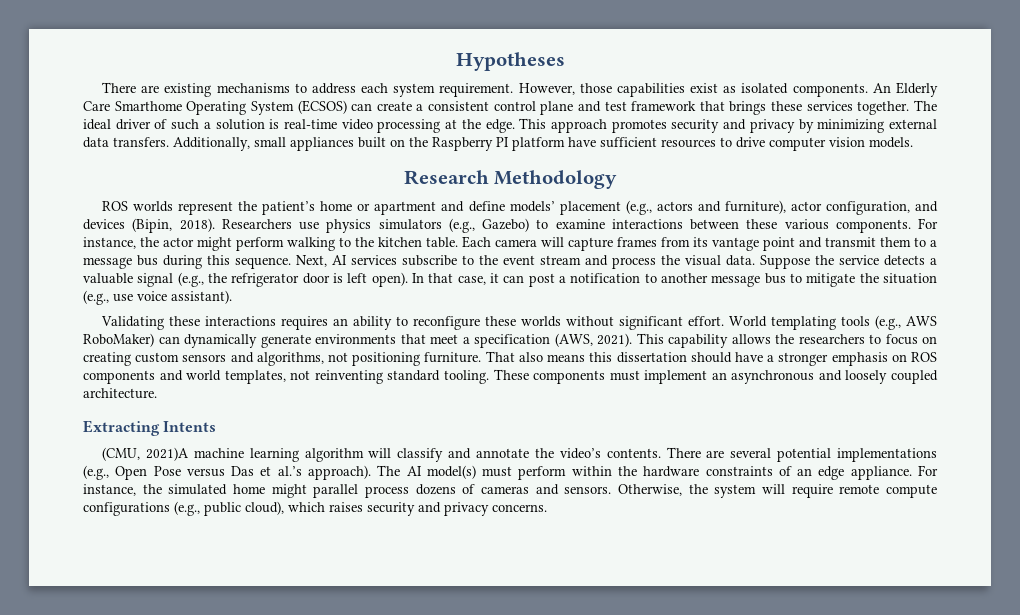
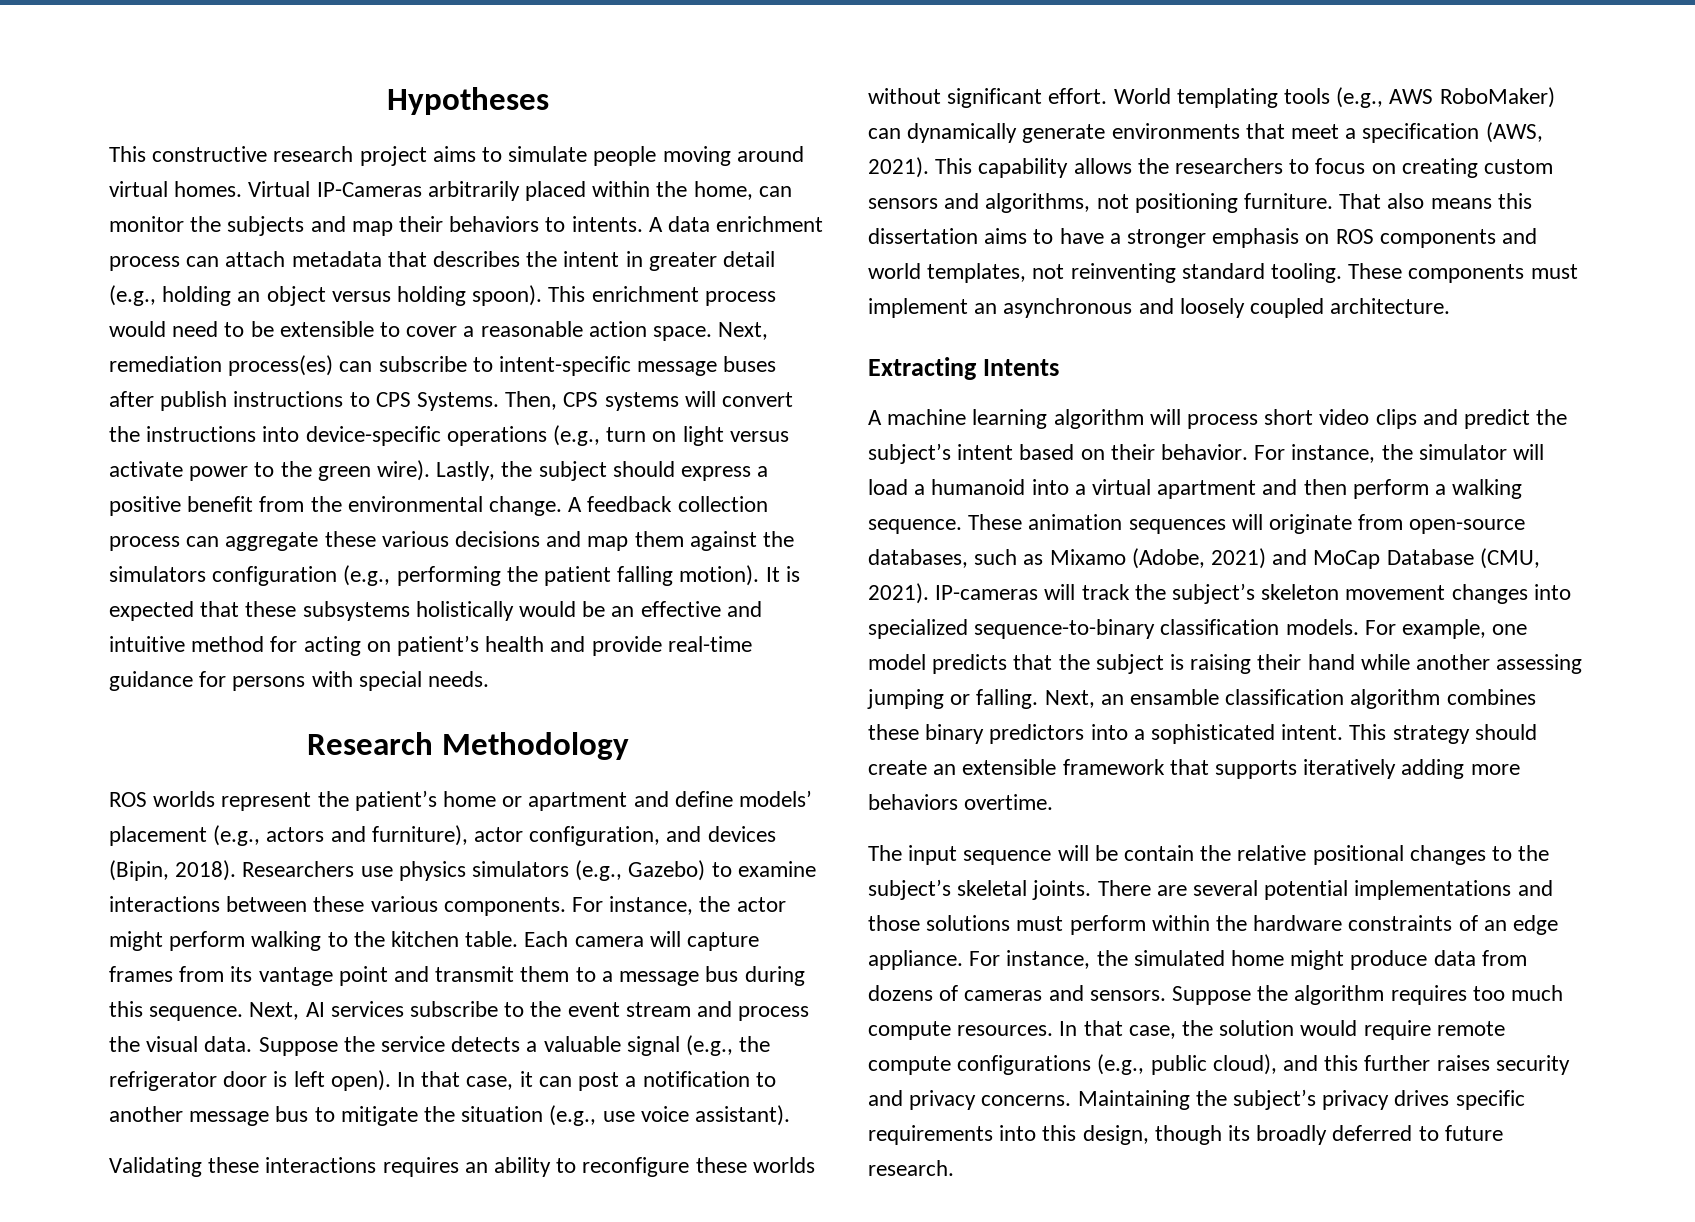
- There are existing mechanisms to address each system requirement. However, those capabilities exist as isolated components. An Elderly Care Smarthome Operating System (ECSOS) can create a consistent control plane and test framework that brings these services together. The ideal driver of such a solution is real-time video processing at the edge. This approach promotes security and privacy by minimizing external data transfers. Additionally, small appliances built on the Raspberry PI platform have sufficient resources to drive computer vision models.
+ This constructive research project aims to simulate people moving around virtual homes. Virtual IP-Cameras arbitrarily placed within the home, can monitor the subjects and map their behaviors to intents. A data enrichment process can attach metadata that describes the intent in greater detail (e.g., holding an object versus holding spoon). This enrichment process would need to be extensible to cover a reasonable action space. Next, remediation process(es) can subscribe to intent-specific message buses after publish instructions to CPS Systems. Then, CPS systems will convert the instructions into device-specific operations (e.g., turn on light versus activate power to the green wire). Lastly, the subject should express a positive benefit from the environmental change. A feedback collection process can aggregate these various decisions and map them against the simulators configuration (e.g., performing the patient falling motion). It is expected that these subsystems holistically would be an effective and intuitive method for acting on patient’s health and provide real-time guidance for persons with special needs.
- That also means this dissertation should have a stronger emphasis on ROS components and world templates, not reinventing standard tooling.
+ That also means this dissertation aims to have a stronger emphasis on ROS components and world templates, not reinventing standard tooling.
- (CMU, 2021)A machine learning algorithm will classify and annotate the video’s contents.
+ A machine learning algorithm will process short video clips and predict the subject’s intent based on their behavior. For instance, the simulator will load a humanoid into a virtual apartment and then perform a walking sequence. These animation sequences will originate from open-source databases, such as Mixamo (Adobe, 2021) and MoCap Database (CMU, 2021). IP-cameras will track the subject’s skeleton movement changes into specialized sequence-to-binary classification models. For example, one model predicts that the subject is raising their hand while another assessing jumping or falling. Next, an ensamble classification algorithm combines these binary predictors into a sophisticated intent. This strategy should create an extensible framework that supports iteratively adding more behaviors overtime.
+ The input sequence will be contain the relative positional changes to the subject’s skeletal joints.
- There are several potential implementations (e.g., Open Pose versus Das et al.’s approach). The AI model(s) must perform within the hardware constraints of an edge appliance.
+ There are several potential implementations and those solutions must perform within the hardware constraints of an edge appliance.
- For instance, the simulated home might parallel process dozens of cameras and sensors.
+ For instance, the simulated home might produce data from dozens of cameras and sensors.
- Otherwise, the system will require remote compute configurations (e.g., public cloud), which raises security and privacy concerns.
+ Suppose the algorithm requires too much compute resources. In that case, the solution would require remote compute configurations (e.g., public cloud), and this further raises security and privacy concerns.
+ Maintaining the subject’s privacy drives specific requirements into this design, though its broadly deferred to future research.

